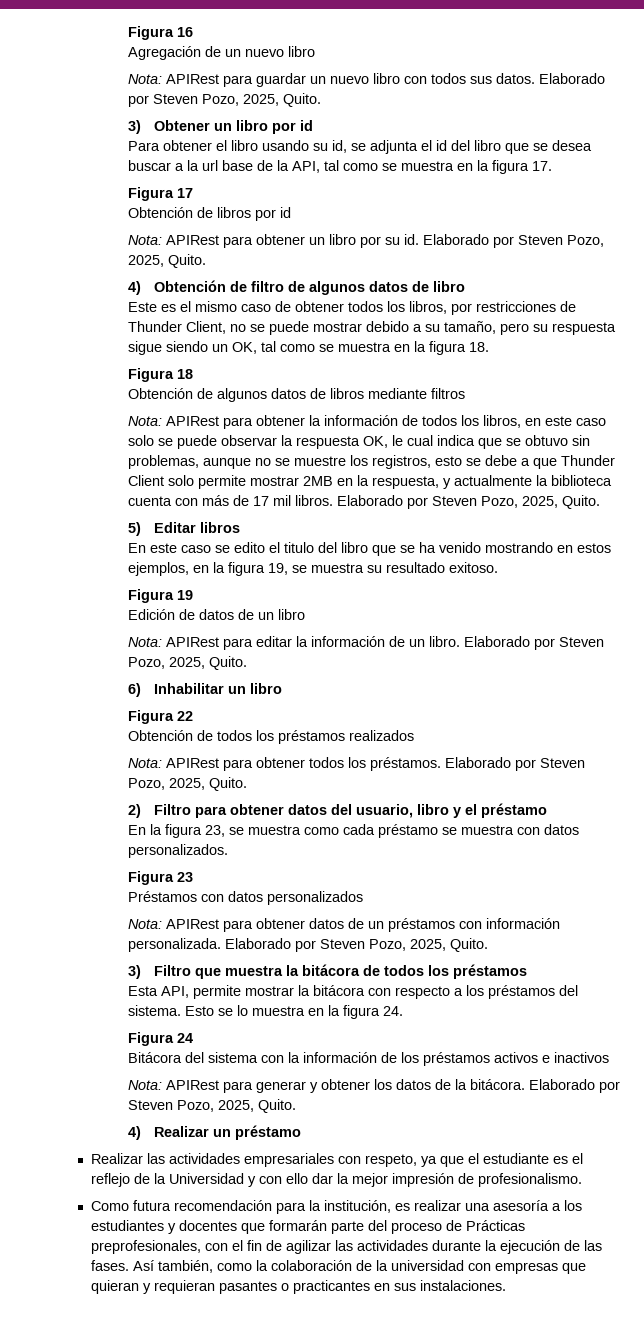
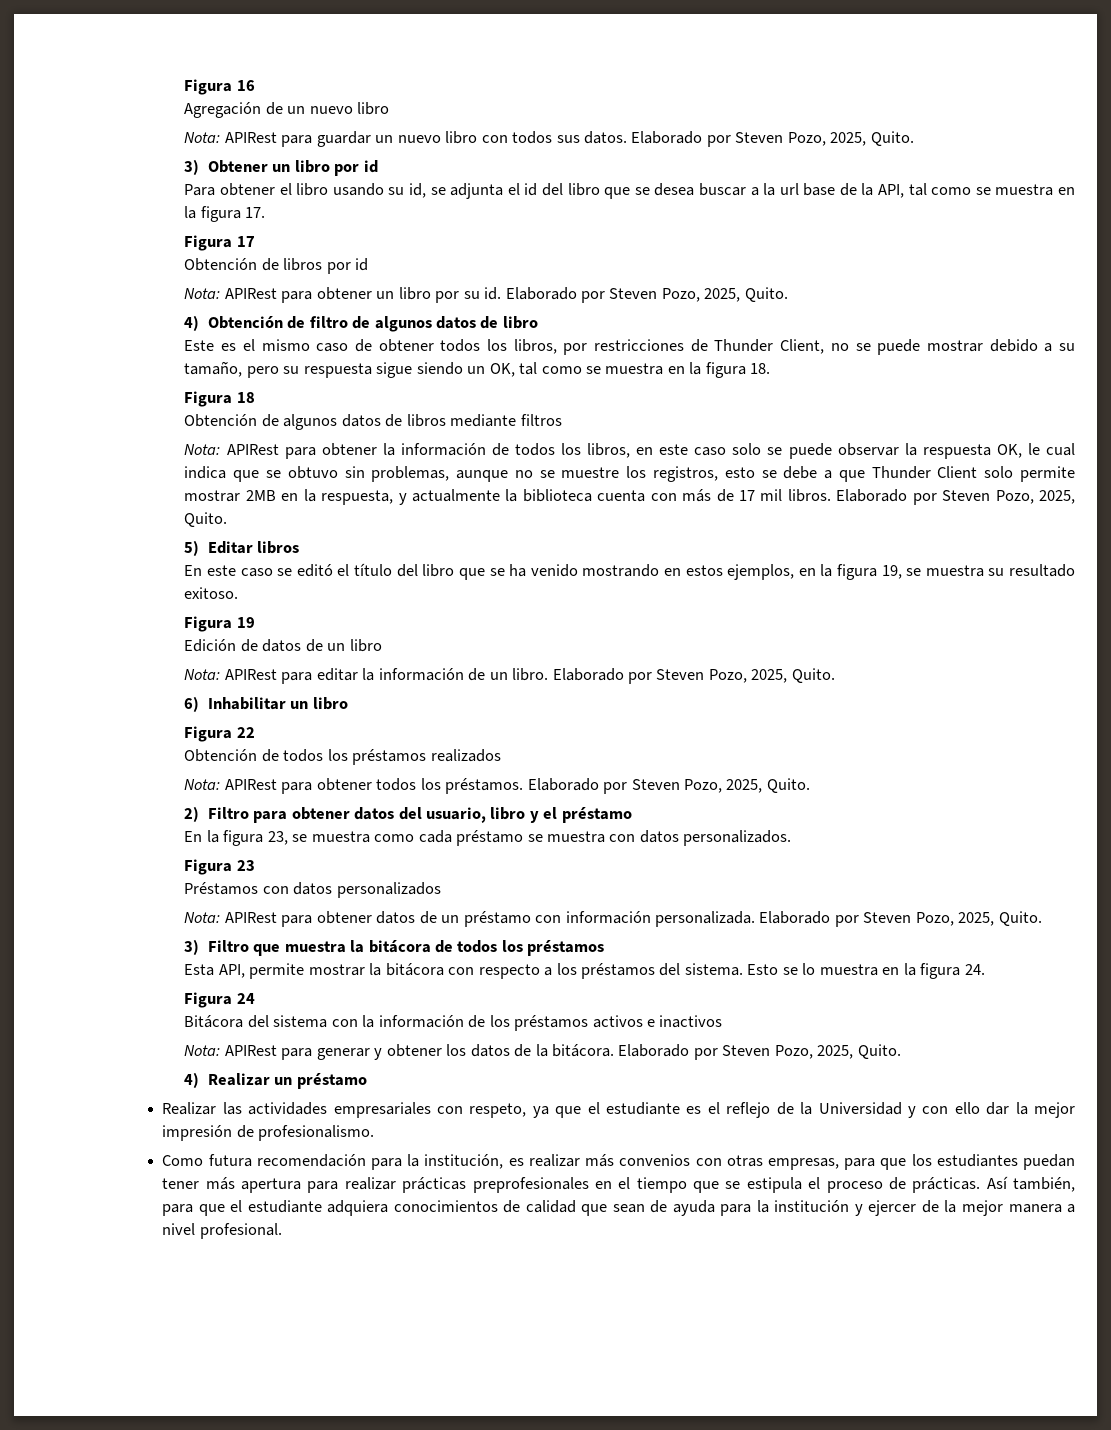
- En este caso se edito el titulo del libro que se ha venido mostrando en estos ejemplos, en la figura 19, se muestra su resultado exitoso.
+ En este caso se editó el título del libro que se ha venido mostrando en estos ejemplos, en la figura 19, se muestra su resultado exitoso.
- Nota: APIRest para obtener datos de un préstamos con información personalizada.
+ Nota: APIRest para obtener datos de un préstamo con información personalizada.
- Como futura recomendación para la institución, es realizar una asesoría a los estudiantes y docentes que formarán parte del proceso de Prácticas preprofesionales, con el fin de agilizar las actividades durante la ejecución de las fases. Así también, como la colaboración de la universidad con empresas que quieran y requieran pasantes o practicantes en sus instalaciones.
+ Como futura recomendación para la institución, es realizar más convenios con otras empresas, para que los estudiantes puedan tener más apertura para realizar prácticas preprofesionales en el tiempo que se estipula el proceso de prácticas. Así también, para que el estudiante adquiera conocimientos de calidad que sean de ayuda para la institución y ejercer de la mejor manera a nivel profesional.

